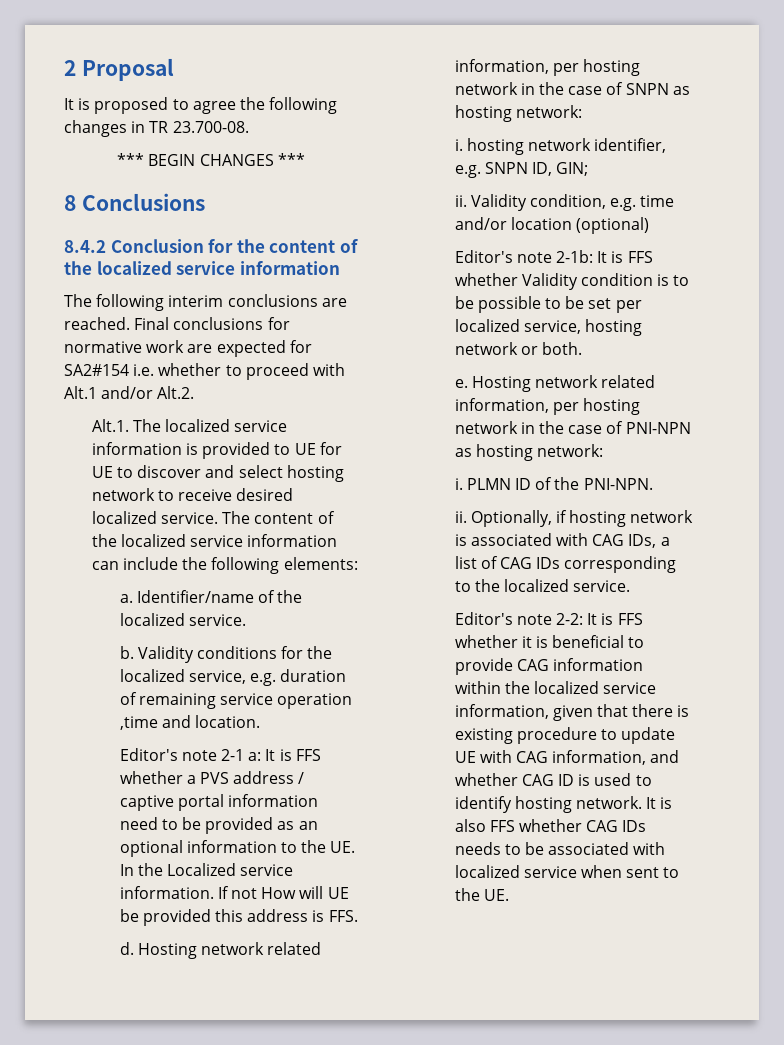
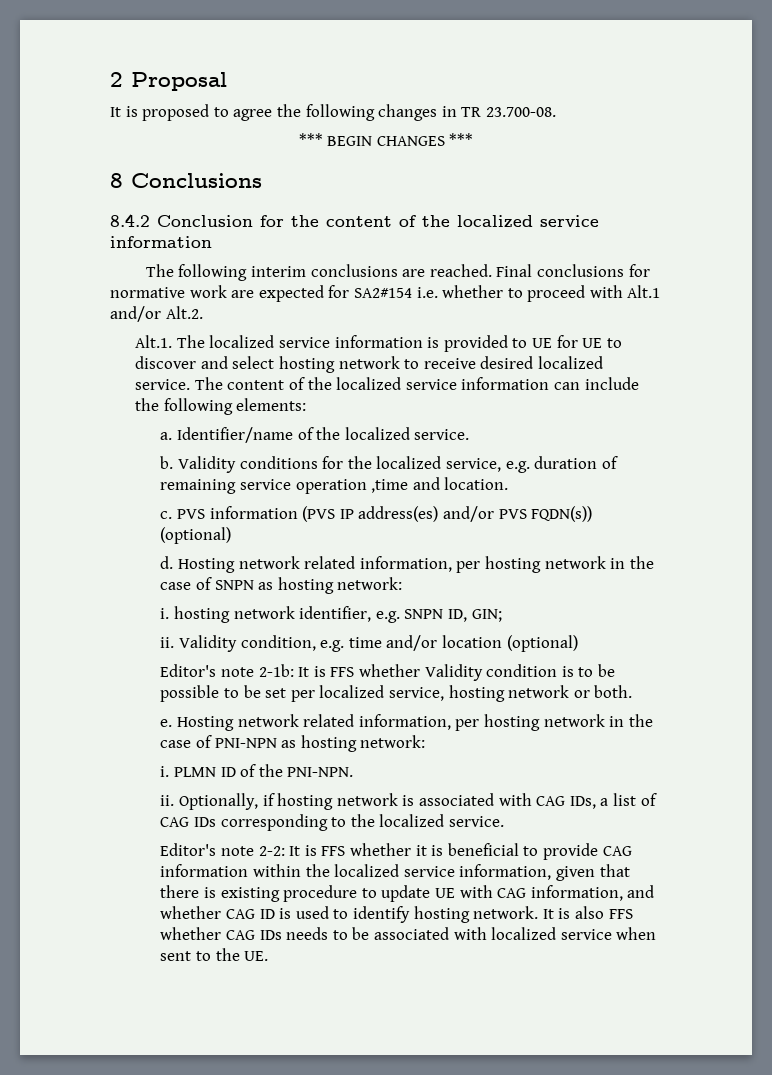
- Editor's note 2-1 a: It is FFS whether a PVS address / captive portal information need to be provided as an optional information to the UE. In the Localized service information. If not How will UE be provided this address is FFS.
+ c. PVS information (PVS IP address(es) and/or PVS FQDN(s)) (optional)

